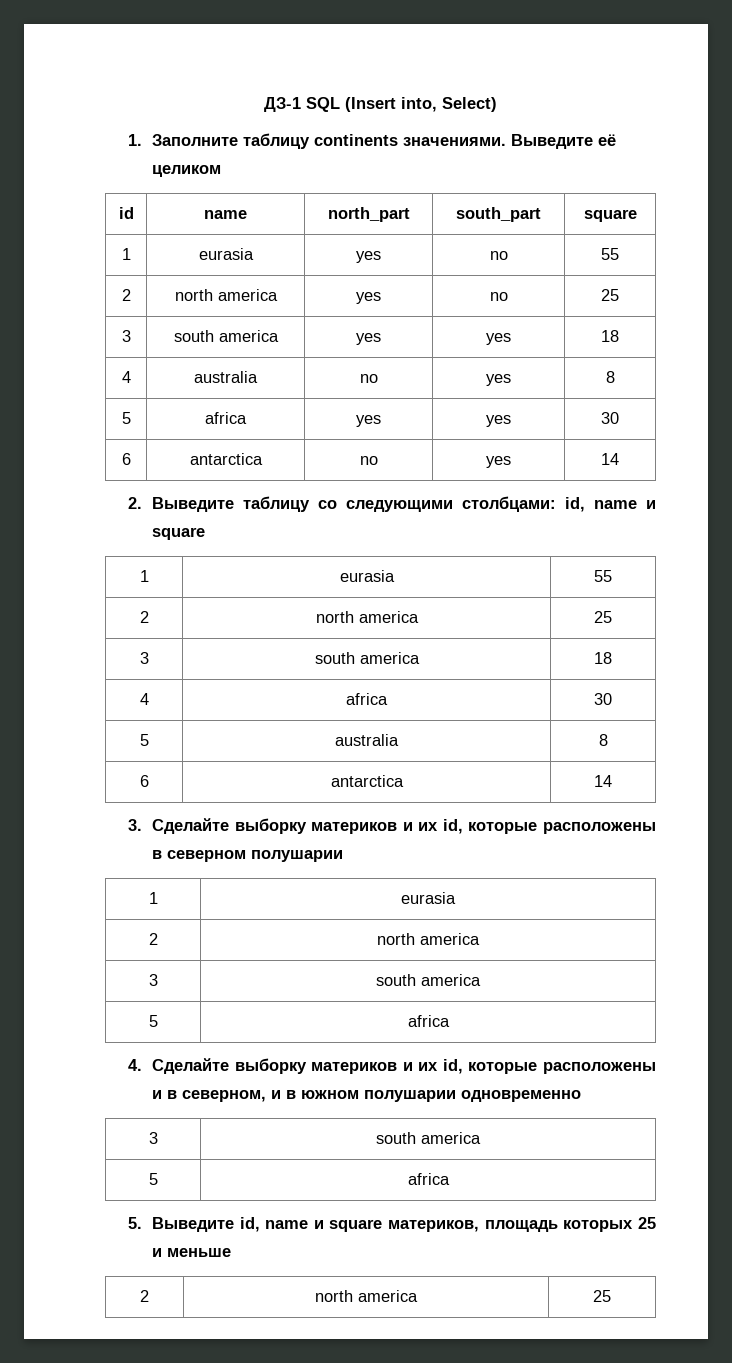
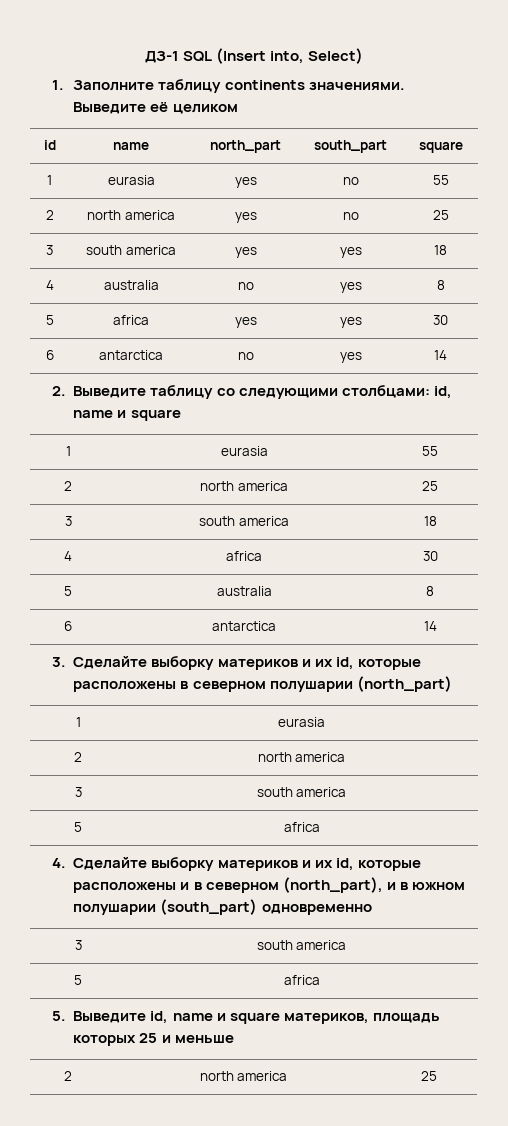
- 3. Сделайте выборку материков и их id, которые расположены в северном полушарии
+ 3. Сделайте выборку материков и их id, которые расположены в северном полушарии (north_part)
- 4. Сделайте выборку материков и их id, которые расположены и в северном, и в южном полушарии одновременно
+ 4. Сделайте выборку материков и их id, которые расположены и в северном (north_part), и в южном полушарии (south_part) одновременно

